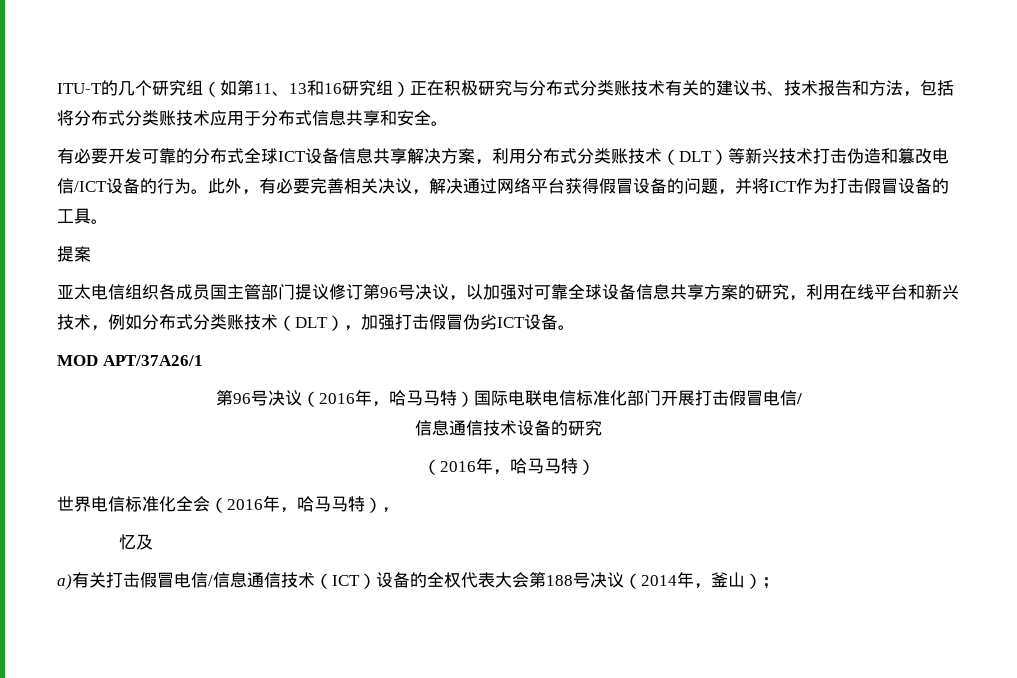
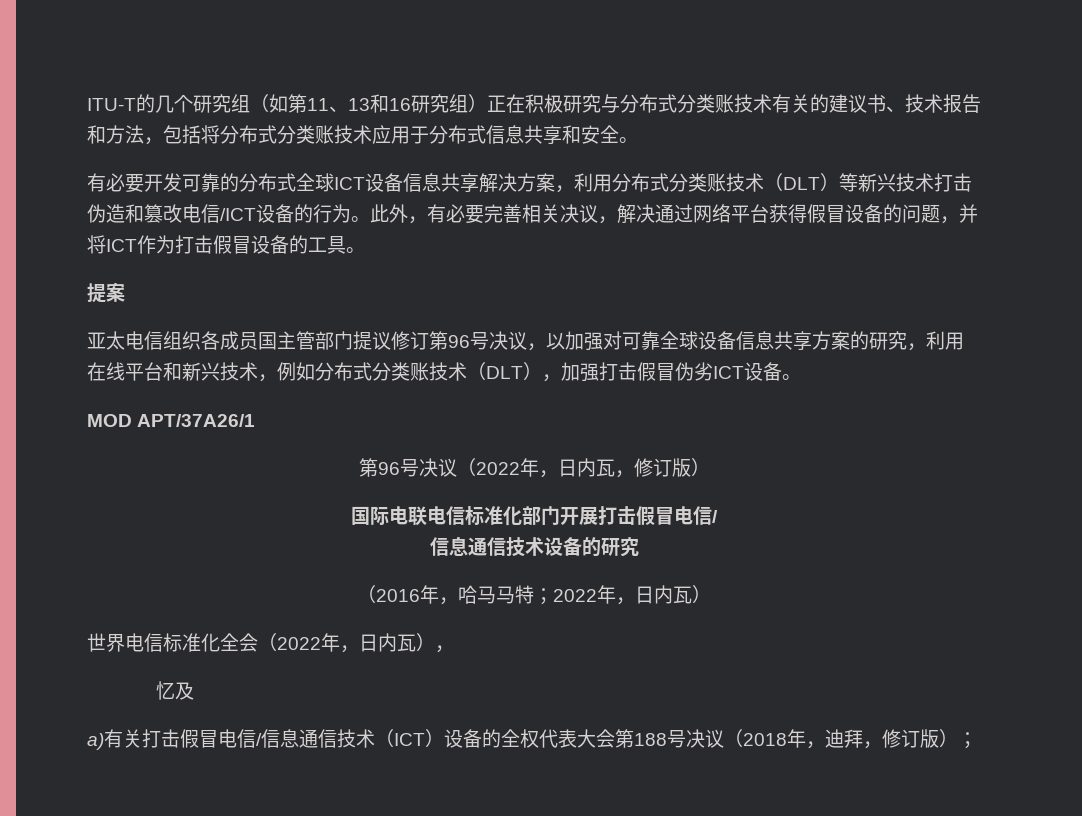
- 第96号决议（2016年，哈马马特）国际电联电信标准化部门开展打击假冒电信/
+ 第96号决议（2022年，日内瓦，修订版）
+ 国际电联电信标准化部门开展打击假冒电信/
  信息通信技术设备的研究
- （2016年，哈马马特）
+ （2016年，哈马马特；2022年，日内瓦）
- 世界电信标准化全会（2016年，哈马马特），
+ 世界电信标准化全会（2022年，日内瓦），
- a)有关打击假冒电信/信息通信技术（ICT）设备的全权代表大会第188号决议（2014年，釜山）；
+ a)有关打击假冒电信/信息通信技术（ICT）设备的全权代表大会第188号决议（2018年，迪拜，修订版）；

